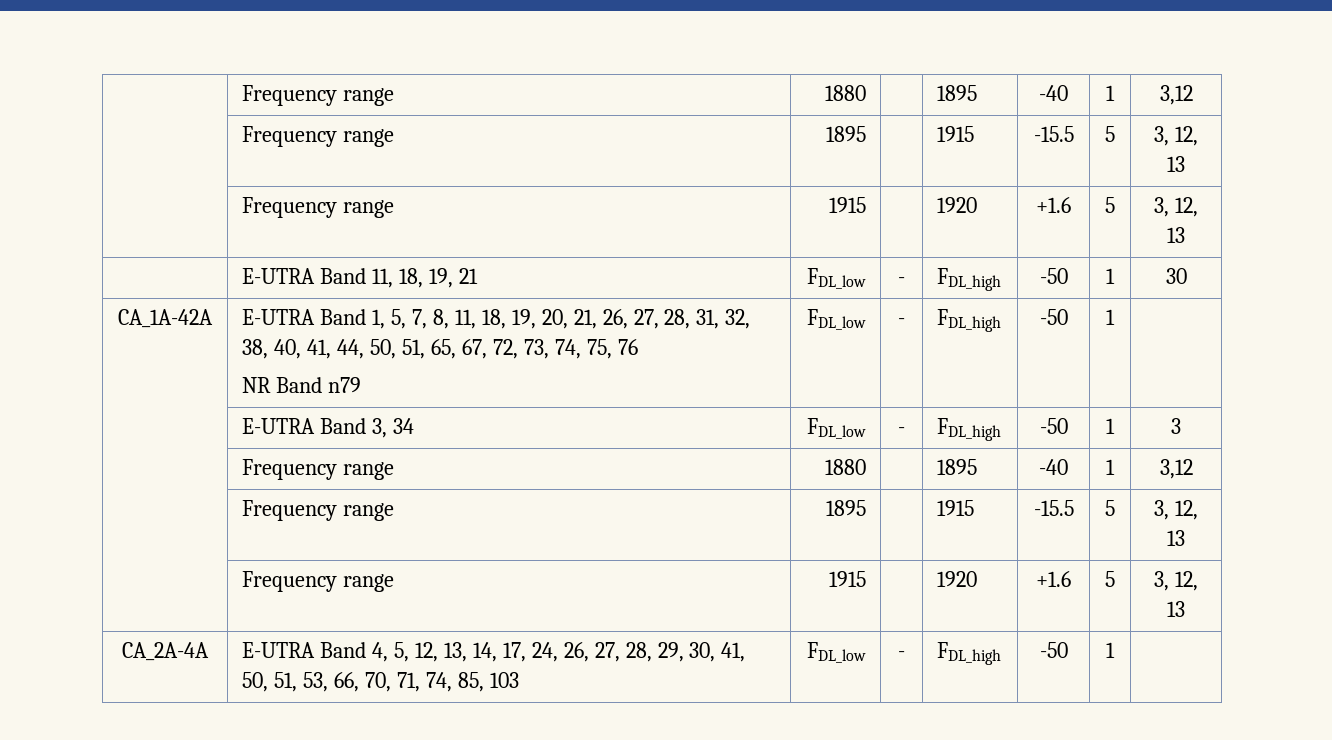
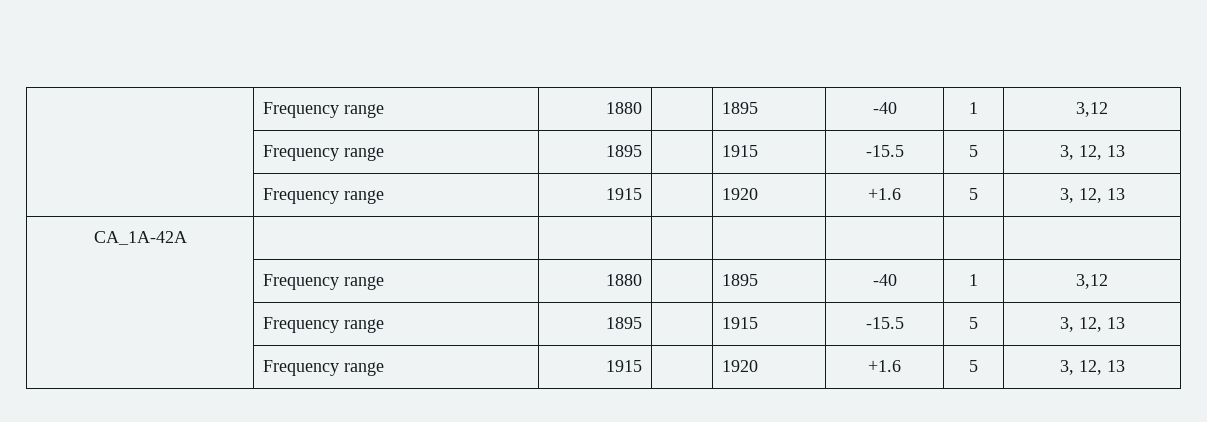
- | E-UTRA Band 11, 18, 19, 21 | FDL_low | - | FDL_high | -50 | 1 | 30
- CA_1A-42A | E-UTRA Band 1, 5, 7, 8, 11, 18, 19, 20, 21, 26, 27, 28, 31, 32, 38, 40, 41, 44, 50, 51, 65, 67, 72, 73, 74, 75, 76
- NR Band n79 | FDL_low | - | FDL_high | -50 | 1 |
- | E-UTRA Band 3, 34 | FDL_low | - | FDL_high | -50 | 1 | 3
+ CA_1A-42A | | | | | | |
- CA_2A-4A | E-UTRA Band 4, 5, 12, 13, 14, 17, 24, 26, 27, 28, 29, 30, 41, 50, 51, 53, 66, 70, 71, 74, 85, 103 | FDL_low | - | FDL_high | -50 | 1 |

